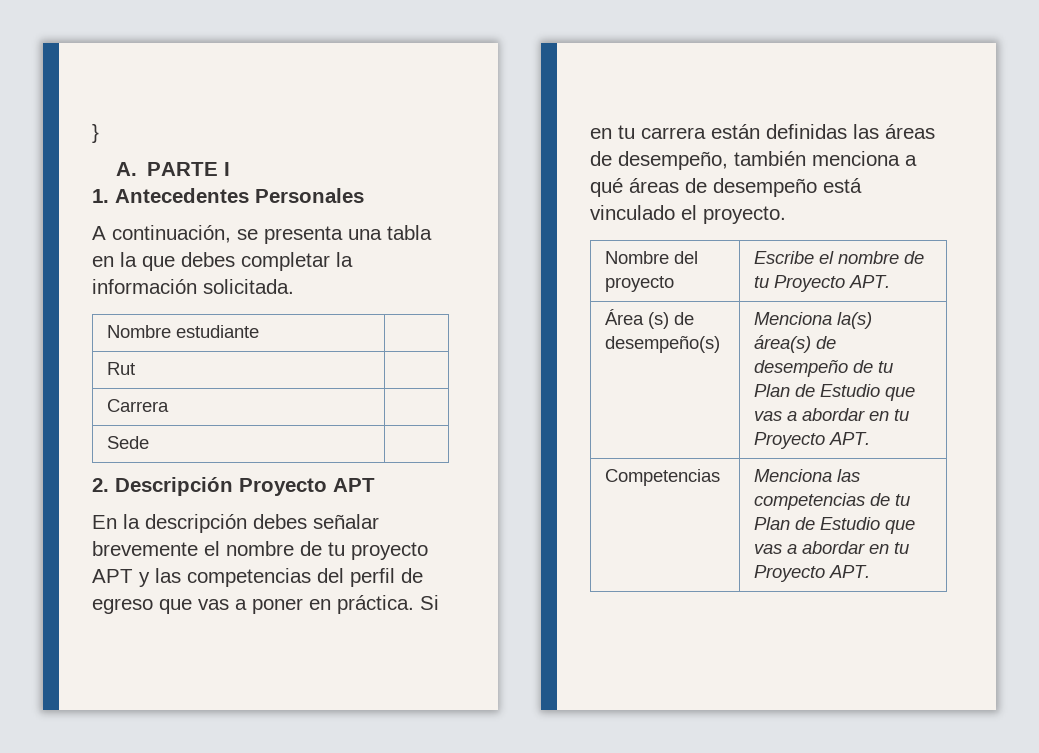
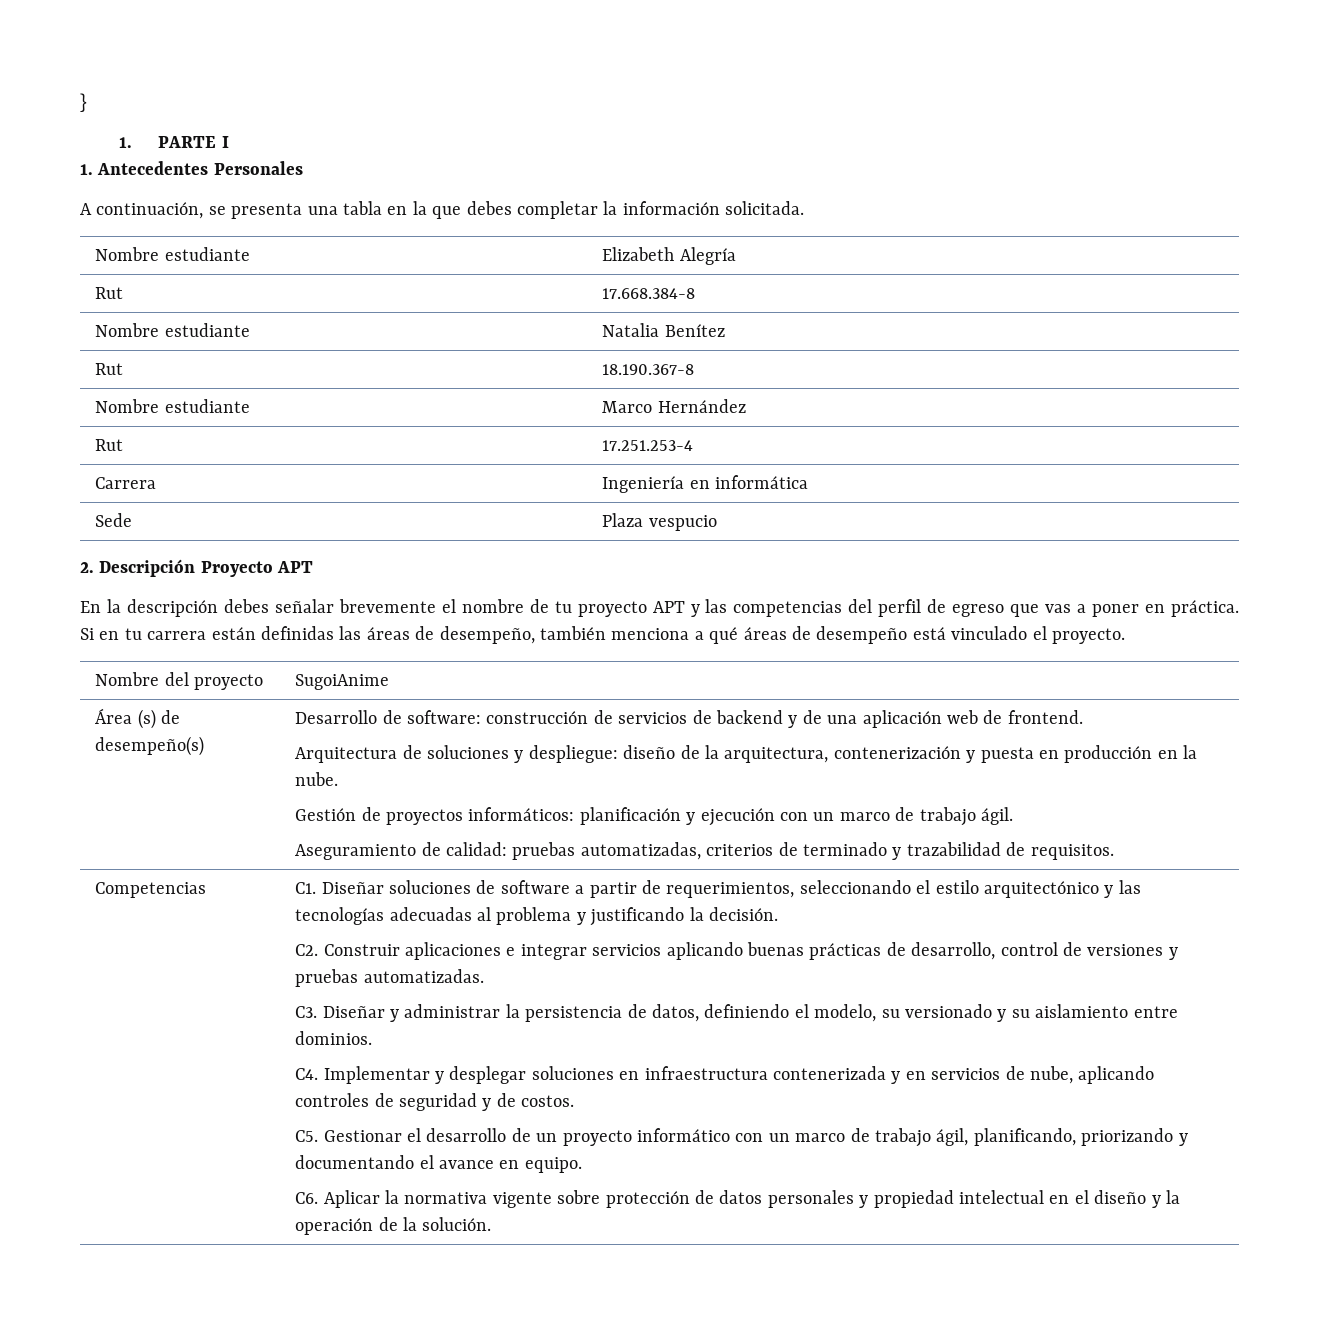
- A. PARTE I
+ 1. PARTE I
- Nombre estudiante |
- Rut |
- Carrera |
+ Nombre estudiante | Elizabeth Alegría
+ Rut | 17.668.384-8
+ Nombre estudiante | Natalia Benítez
+ Rut | 18.190.367-8
+ Nombre estudiante | Marco Hernández
+ Rut | 17.251.253-4
+ Carrera | Ingeniería en informática
- Sede |
+ Sede | Plaza vespucio
- Nombre del proyecto | Escribe el nombre de tu Proyecto APT.
- Área (s) de desempeño(s) | Menciona la(s) área(s) de desempeño de tu Plan de Estudio que vas a abordar en tu Proyecto APT.
- Competencias | Menciona las competencias de tu Plan de Estudio que vas a abordar en tu Proyecto APT.
+ Nombre del proyecto | SugoiAnime
+ Área (s) de desempeño(s) | Desarrollo de software: construcción de servicios de backend y de una aplicación web de frontend.
+ Arquitectura de soluciones y despliegue: diseño de la arquitectura, contenerización y puesta en producción en la nube.
+ Gestión de proyectos informáticos: planificación y ejecución con un marco de trabajo ágil.
+ Aseguramiento de calidad: pruebas automatizadas, criterios de terminado y trazabilidad de requisitos.
+ Competencias | C1. Diseñar soluciones de software a partir de requerimientos, seleccionando el estilo arquitectónico y las tecnologías adecuadas al problema y justificando la decisión.
+ C2. Construir aplicaciones e integrar servicios aplicando buenas prácticas de desarrollo, control de versiones y pruebas automatizadas.
+ C3. Diseñar y administrar la persistencia de datos, definiendo el modelo, su versionado y su aislamiento entre dominios.
+ C4. Implementar y desplegar soluciones en infraestructura contenerizada y en servicios de nube, aplicando controles de seguridad y de costos.
+ C5. Gestionar el desarrollo de un proyecto informático con un marco de trabajo ágil, planificando, priorizando y documentando el avance en equipo.
+ C6. Aplicar la normativa vigente sobre protección de datos personales y propiedad intelectual en el diseño y la operación de la solución.

